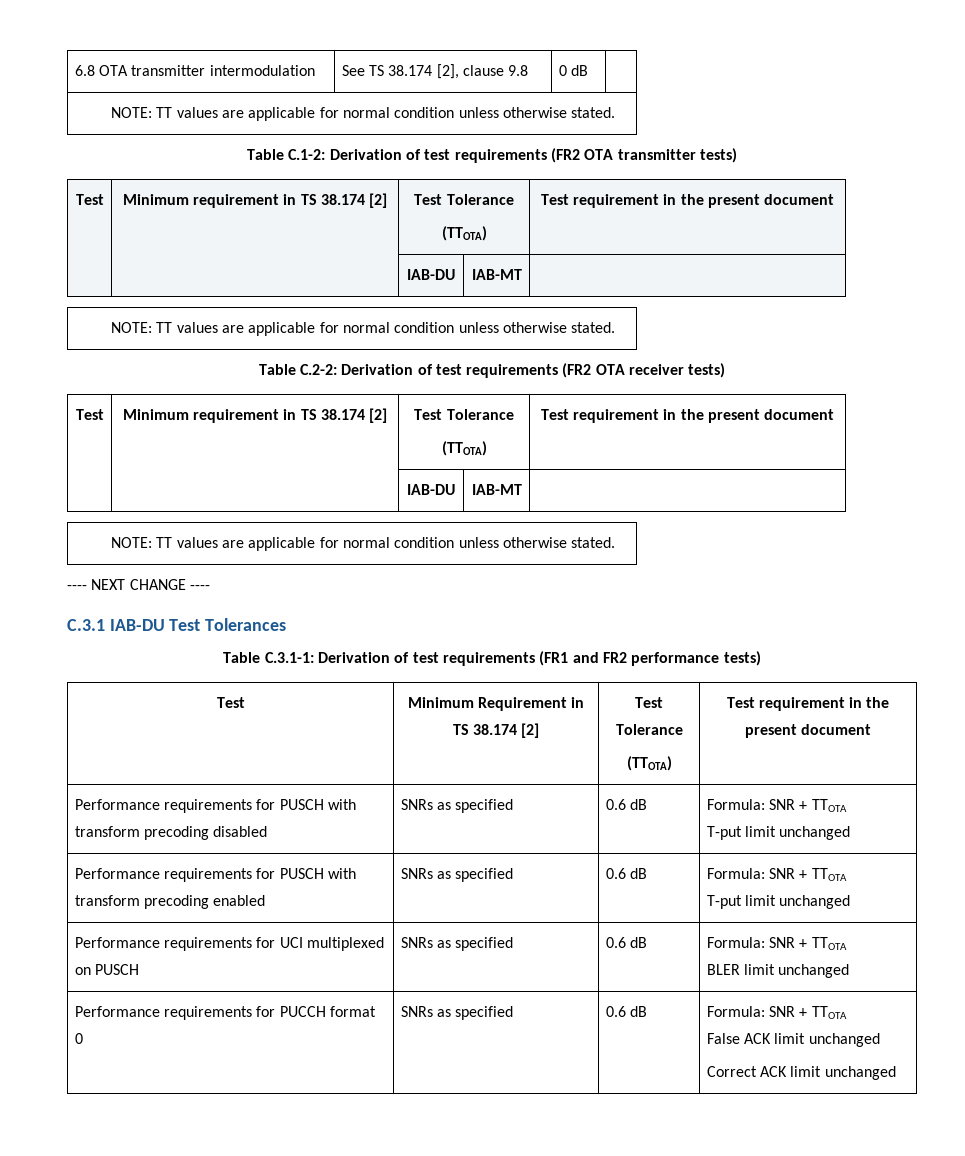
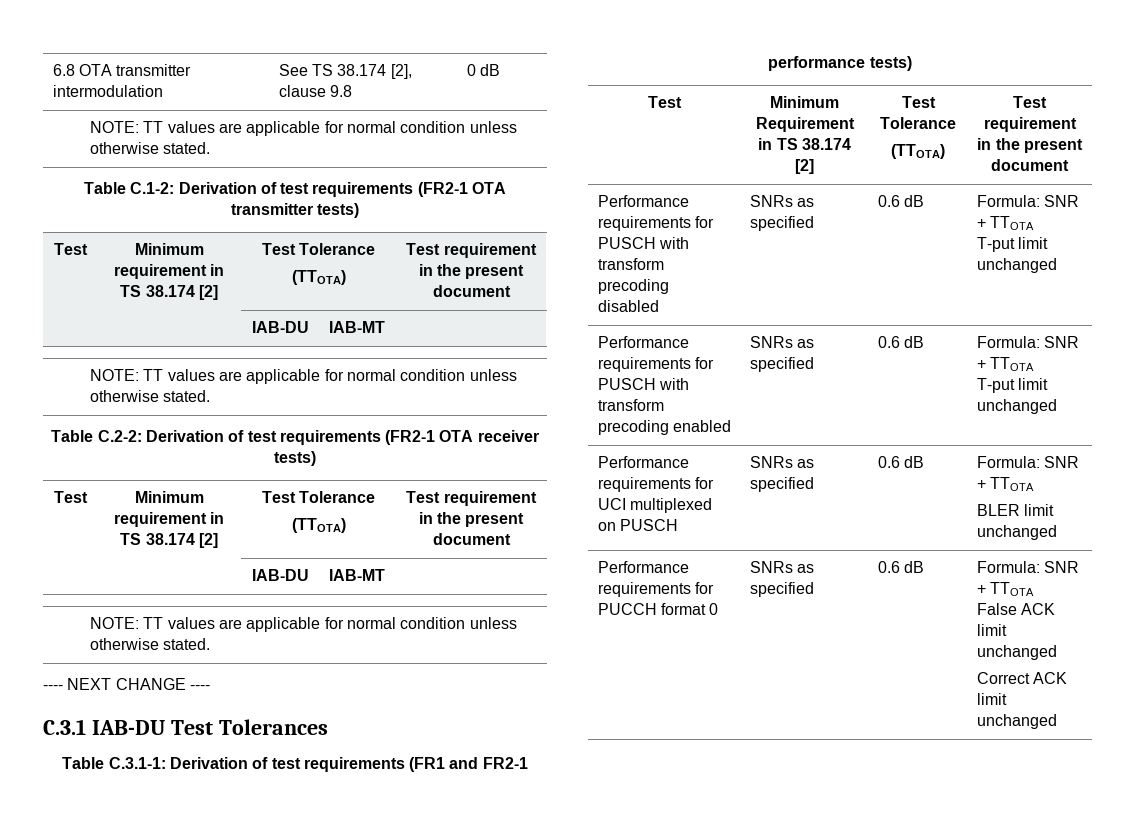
- Table C.1-2: Derivation of test requirements (FR2 OTA transmitter tests)
+ Table C.1-2: Derivation of test requirements (FR2-1 OTA transmitter tests)
- Table C.2-2: Derivation of test requirements (FR2 OTA receiver tests)
+ Table C.2-2: Derivation of test requirements (FR2-1 OTA receiver tests)
- Table C.3.1-1: Derivation of test requirements (FR1 and FR2 performance tests)
+ Table C.3.1-1: Derivation of test requirements (FR1 and FR2-1 performance tests)

